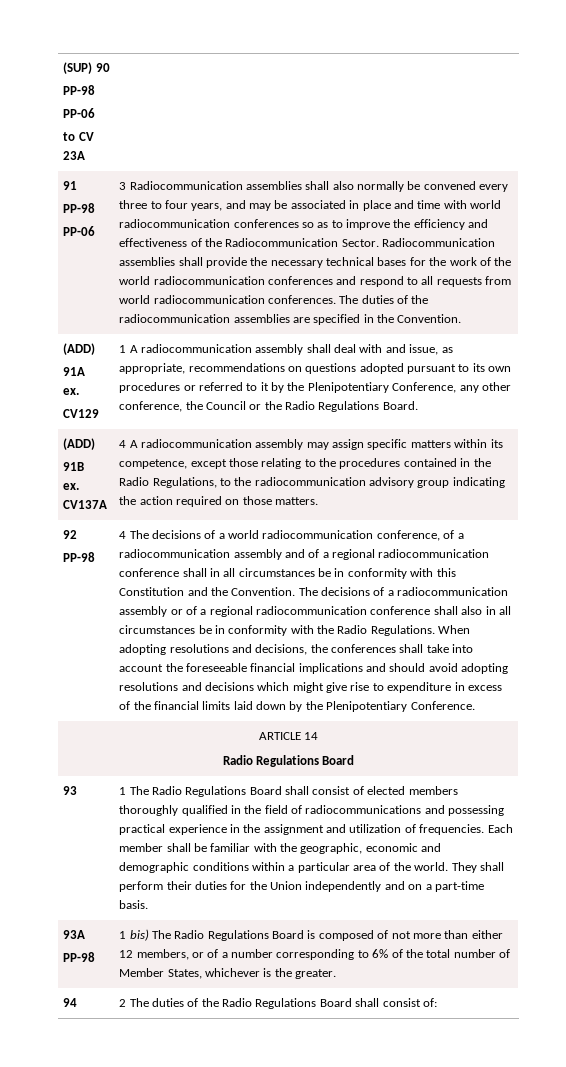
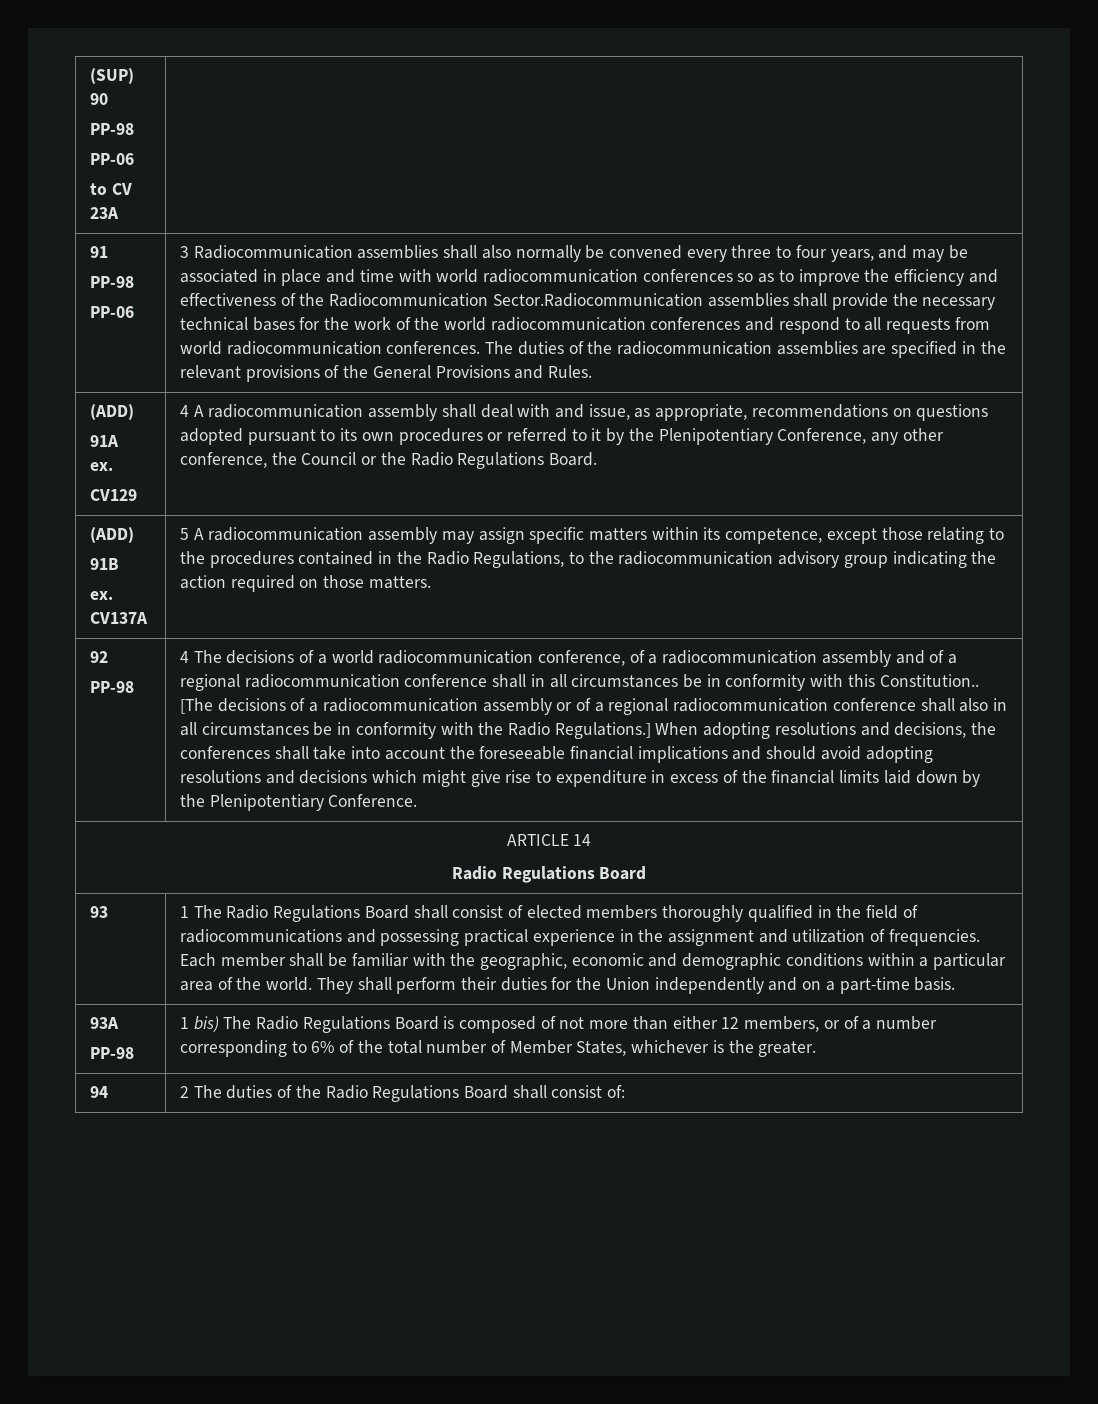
- 3 Radiocommunication assemblies shall also normally be convened every three to four years, and may be associated in place and time with world radiocommunication conferences so as to improve the efficiency and effectiveness of the Radiocommunication Sector. Radiocommunication assemblies shall provide the necessary technical bases for the work of the world radiocommunication conferences and respond to all requests from world radiocommunication conferences.
+ 3 Radiocommunication assemblies shall also normally be convened every three to four years, and may be associated in place and time with world radiocommunication conferences so as to improve the efficiency and effectiveness of the Radiocommunication Sector.Radiocommunication assemblies shall provide the necessary technical bases for the work of the world radiocommunication conferences and respond to all requests from world radiocommunication conferences.
- The duties of the radiocommunication assemblies are specified in the Convention.
+ The duties of the radiocommunication assemblies are specified in the relevant provisions of the General Provisions and Rules.
- 1 A radiocommunication assembly shall deal with and issue, as appropriate, recommendations on questions adopted pursuant to its own procedures or referred to it by the Plenipotentiary Conference, any other conference, the Council or the Radio Regulations Board.
+ 4 A radiocommunication assembly shall deal with and issue, as appropriate, recommendations on questions adopted pursuant to its own procedures or referred to it by the Plenipotentiary Conference, any other conference, the Council or the Radio Regulations Board.
  (ADD)
  91B
- ex. CV137A | 4 A radiocommunication assembly may assign specific matters within its competence, except those relating to the procedures contained in the Radio Regulations, to the radiocommunication advisory group indicating the action required on those matters.
+ ex. CV137A | 5 A radiocommunication assembly may assign specific matters within its competence, except those relating to the procedures contained in the Radio Regulations, to the radiocommunication advisory group indicating the action required on those matters.
- 4 The decisions of a world radiocommunication conference, of a radiocommunication assembly and of a regional radiocommunication conference shall in all circumstances be in conformity with this Constitution and the Convention. The decisions of a radiocommunication assembly or of a regional radiocommunication conference shall also in all circumstances be in conformity with the Radio Regulations.
+ 4 The decisions of a world radiocommunication conference, of a radiocommunication assembly and of a regional radiocommunication conference shall in all circumstances be in conformity with this Constitution.. [The decisions of a radiocommunication assembly or of a regional radiocommunication conference shall also in all circumstances be in conformity with the Radio Regulations.]

